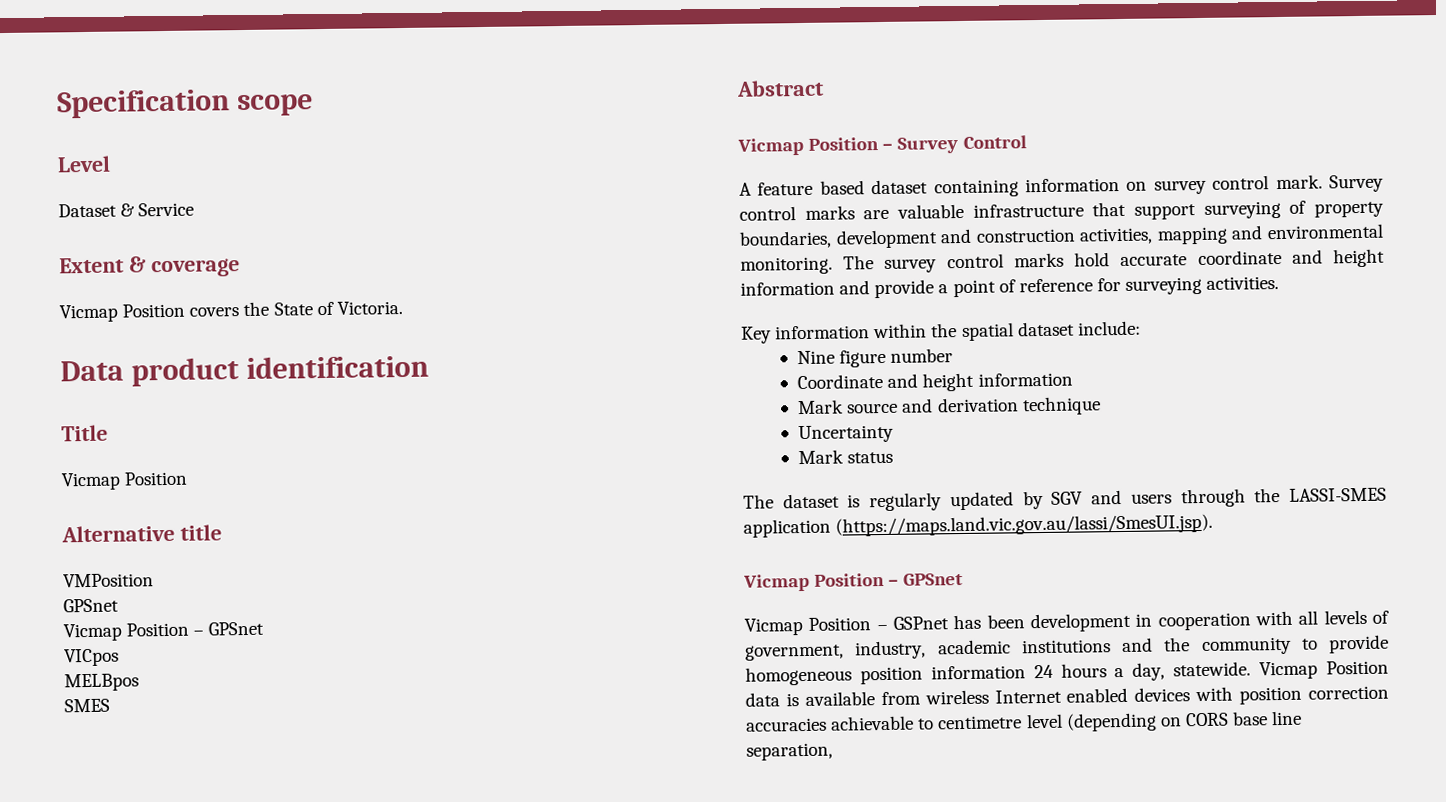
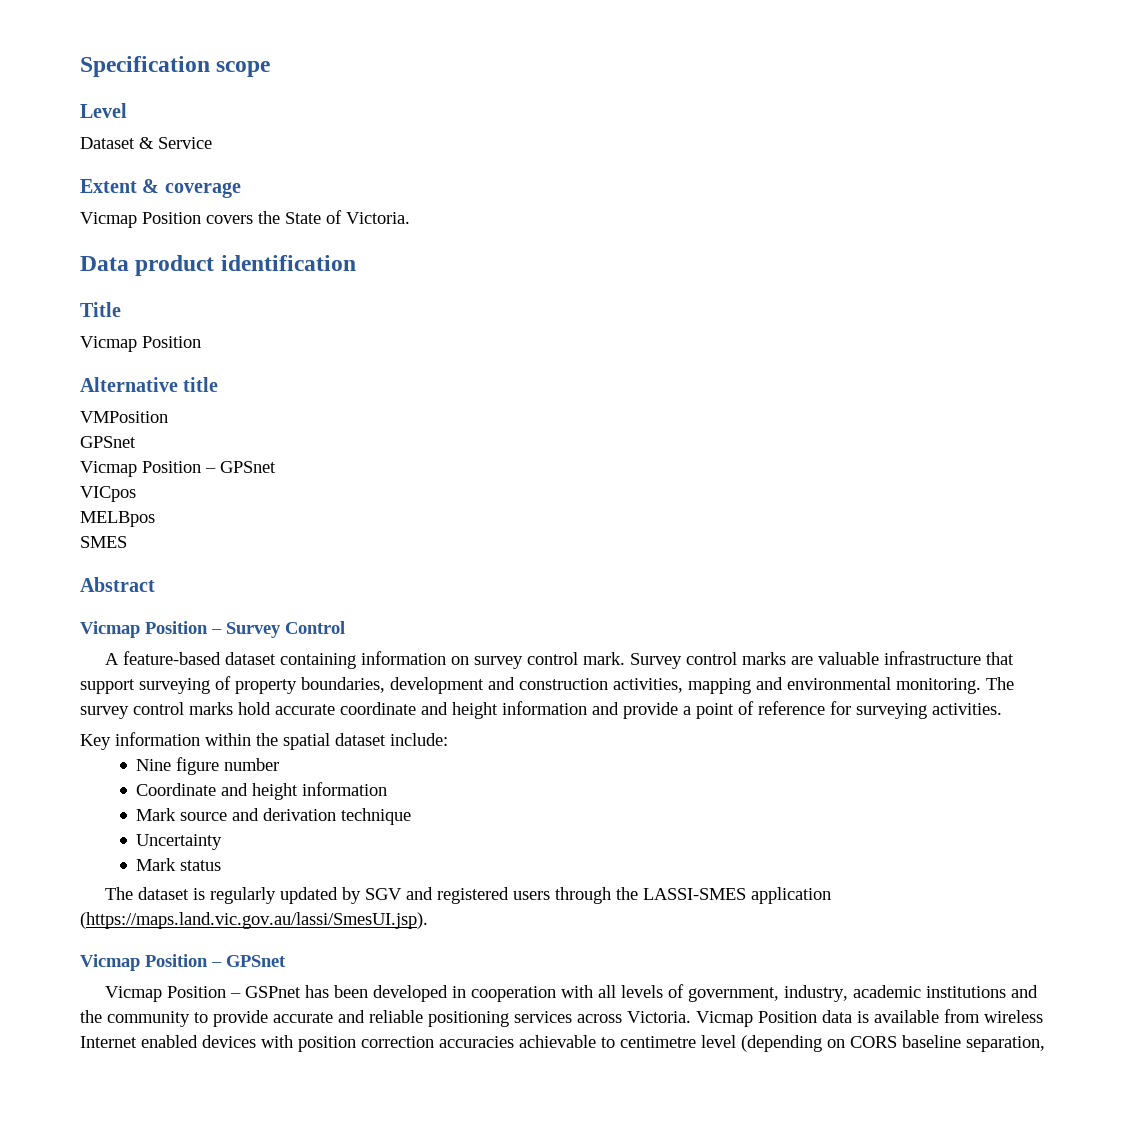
- A feature based dataset containing information on survey control mark.
+ A feature-based dataset containing information on survey control mark.
- The dataset is regularly updated by SGV and users through the LASSI-SMES application (https://maps.land.vic.gov.au/lassi/SmesUI.jsp).
+ The dataset is regularly updated by SGV and registered users through the LASSI-SMES application (https://maps.land.vic.gov.au/lassi/SmesUI.jsp).
- Vicmap Position – GSPnet has been development in cooperation with all levels of government, industry, academic institutions and the community to provide homogeneous position information 24 hours a day, statewide.
+ Vicmap Position – GSPnet has been developed in cooperation with all levels of government, industry, academic institutions and the community to provide accurate and reliable positioning services across Victoria.
- Vicmap Position data is available from wireless Internet enabled devices with position correction accuracies achievable to centimetre level (depending on CORS base line separation,
+ Vicmap Position data is available from wireless Internet enabled devices with position correction accuracies achievable to centimetre level (depending on CORS baseline separation,

